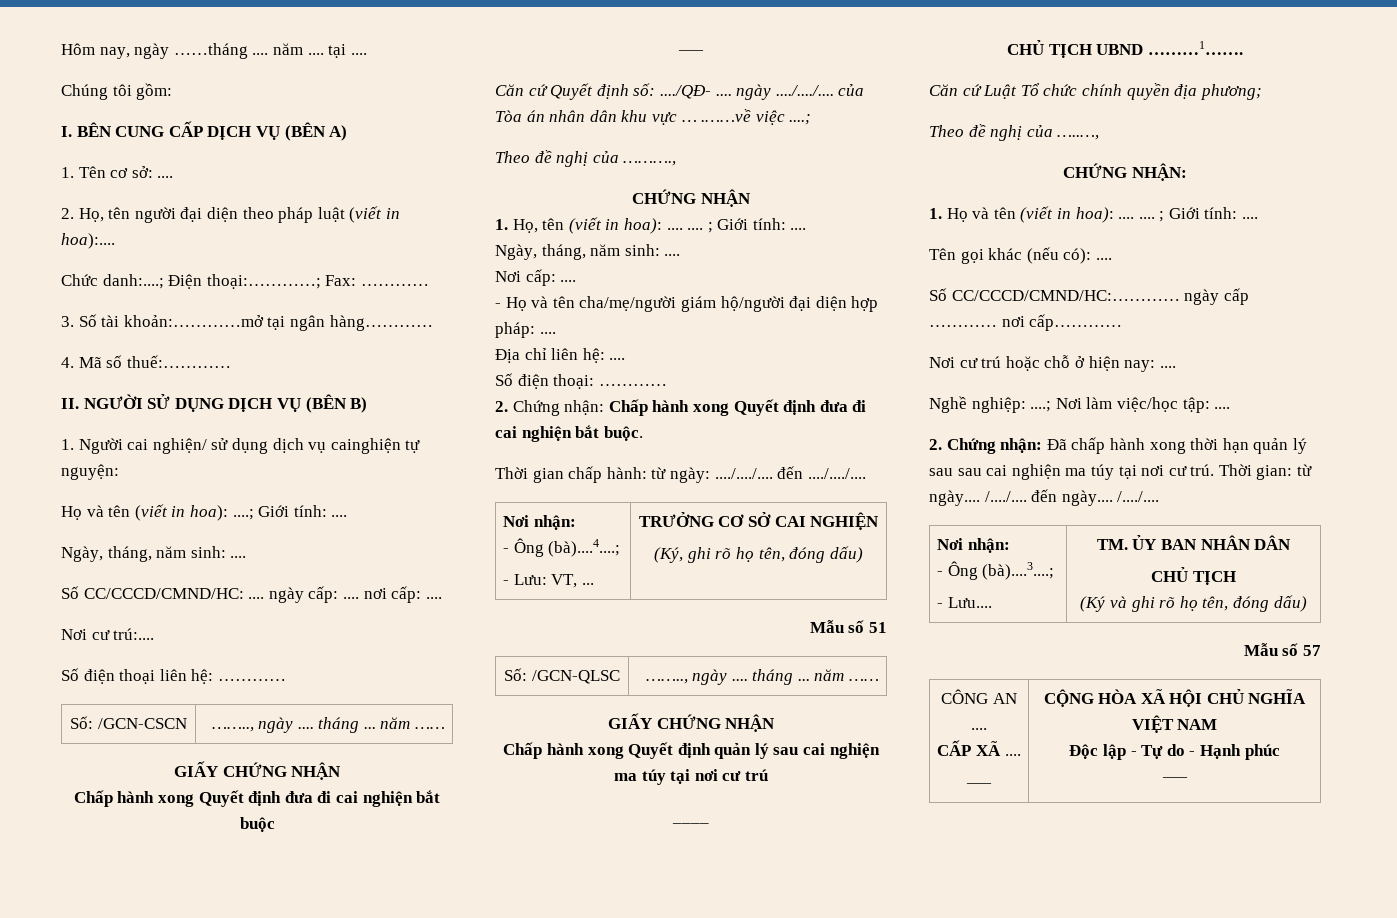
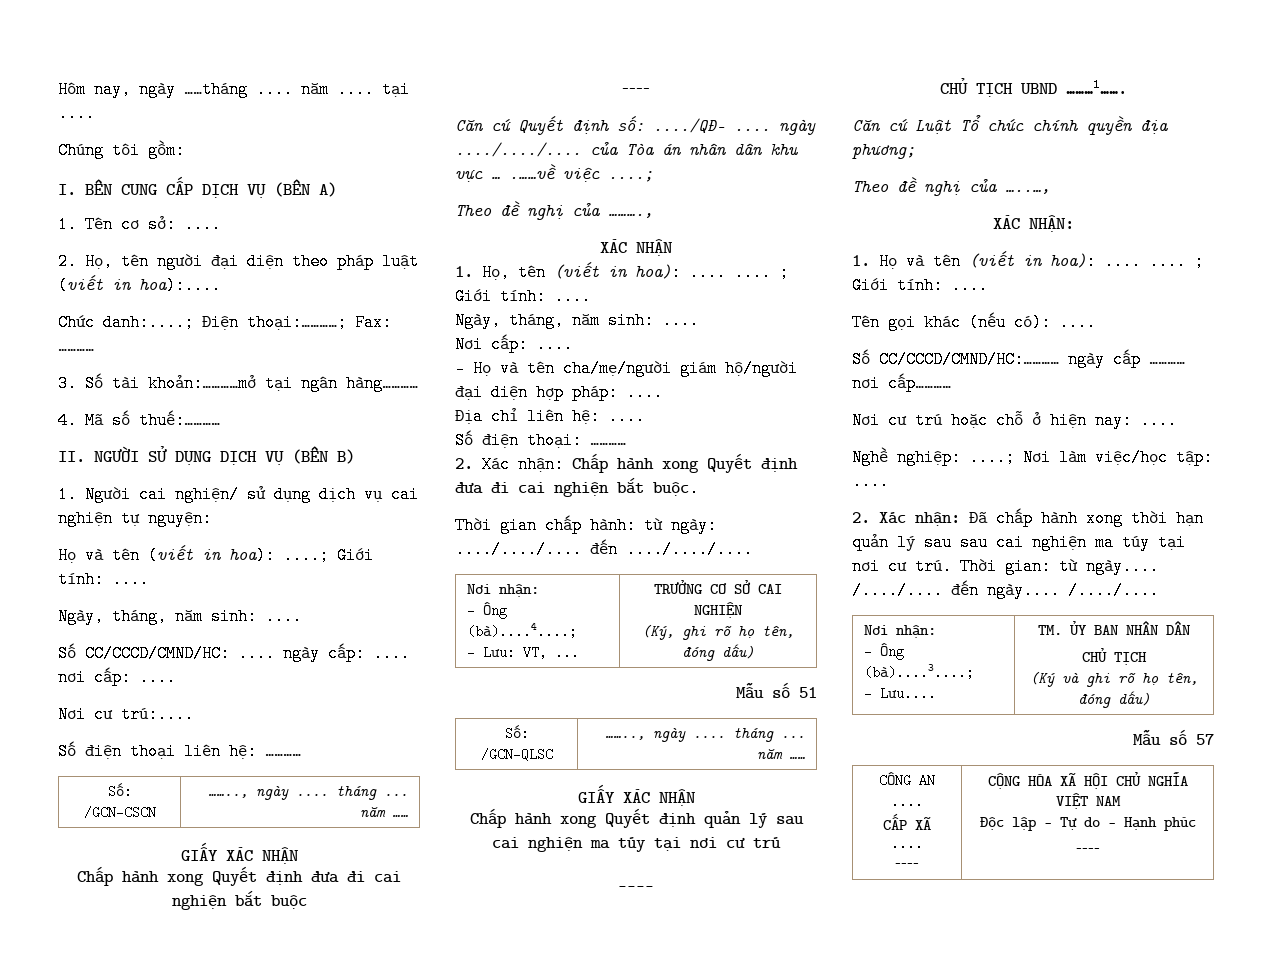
- 1. Người cai nghiện/ sử dụng dịch vụ cainghiện tự nguyện:
+ 1. Người cai nghiện/ sử dụng dịch vụ cai nghiện tự nguyện:
  Số: /GCN-CSCN | …….., ngày .... tháng ... năm ……
- GIẤY CHỨNG NHẬN
+ GIẤY XÁC NHẬN
  Theo đề nghị của ……….,
- CHỨNG NHẬN
+ XÁC NHẬN
- 2. Chứng nhận: Chấp hành xong Quyết định đưa đi cai nghiện bắt buộc.
+ 2. Xác nhận: Chấp hành xong Quyết định đưa đi cai nghiện bắt buộc.
  Số: /GCN-QLSC | …….., ngày .... tháng ... năm ……
- GIẤY CHỨNG NHẬN
+ GIẤY XÁC NHẬN
- CHỨNG NHẬN:
+ XÁC NHẬN:
- 2. Chứng nhận: Đã chấp hành xong thời hạn quản lý sau sau cai nghiện ma túy tại nơi cư trú.
+ 2. Xác nhận: Đã chấp hành xong thời hạn quản lý sau sau cai nghiện ma túy tại nơi cư trú.

